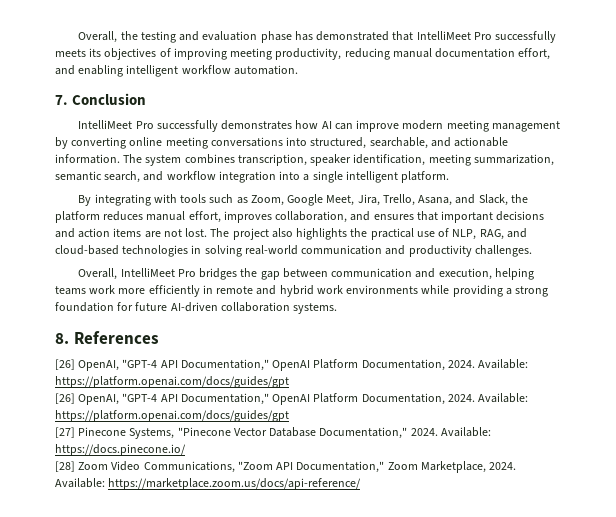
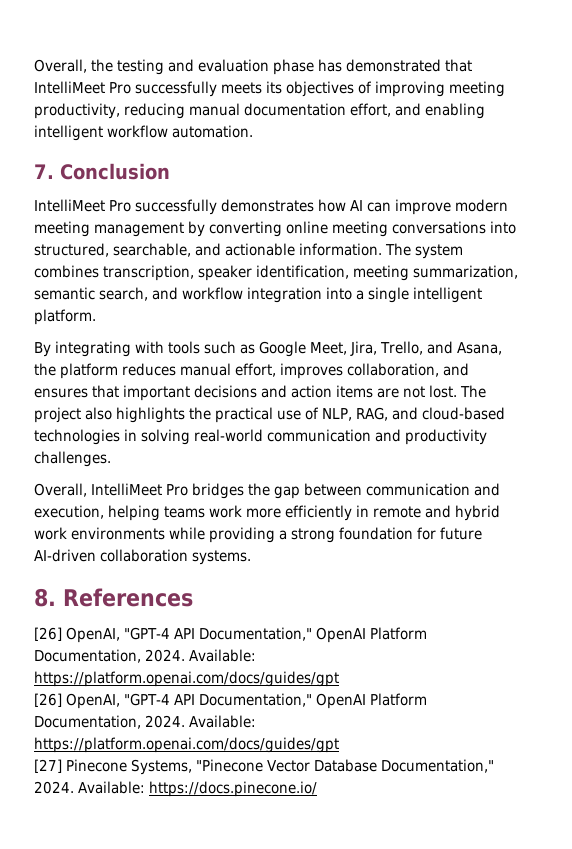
- By integrating with tools such as Zoom, Google Meet, Jira, Trello, Asana, and Slack, the platform reduces manual effort, improves collaboration, and ensures that important decisions and action items are not lost.
+ By integrating with tools such as Google Meet, Jira, Trello, and Asana, the platform reduces manual effort, improves collaboration, and ensures that important decisions and action items are not lost.
- [28] Zoom Video Communications, "Zoom API Documentation," Zoom Marketplace, 2024. Available: https://marketplace.zoom.us/docs/api-reference/

